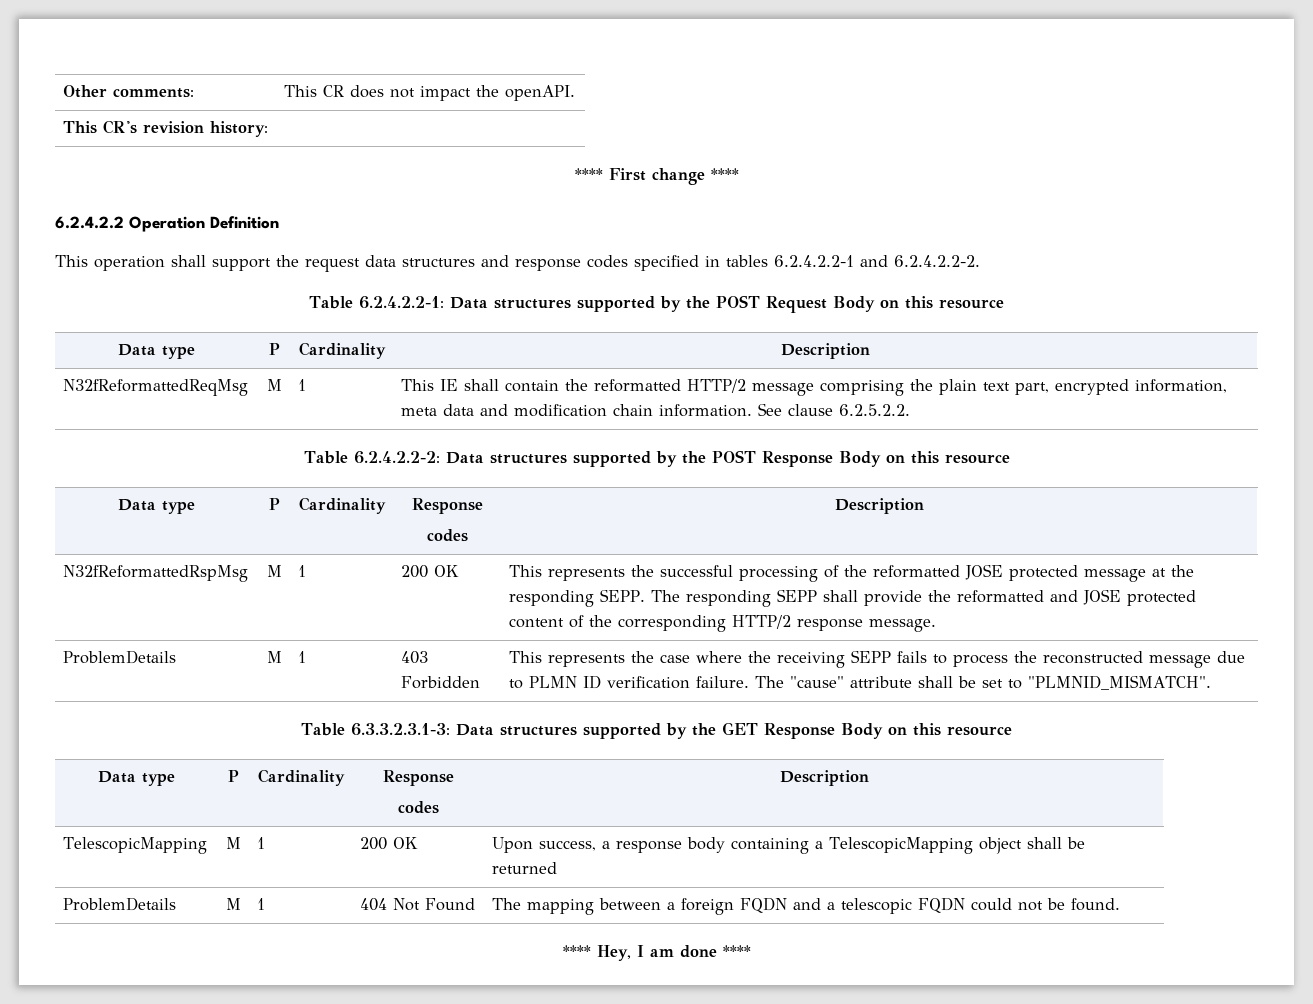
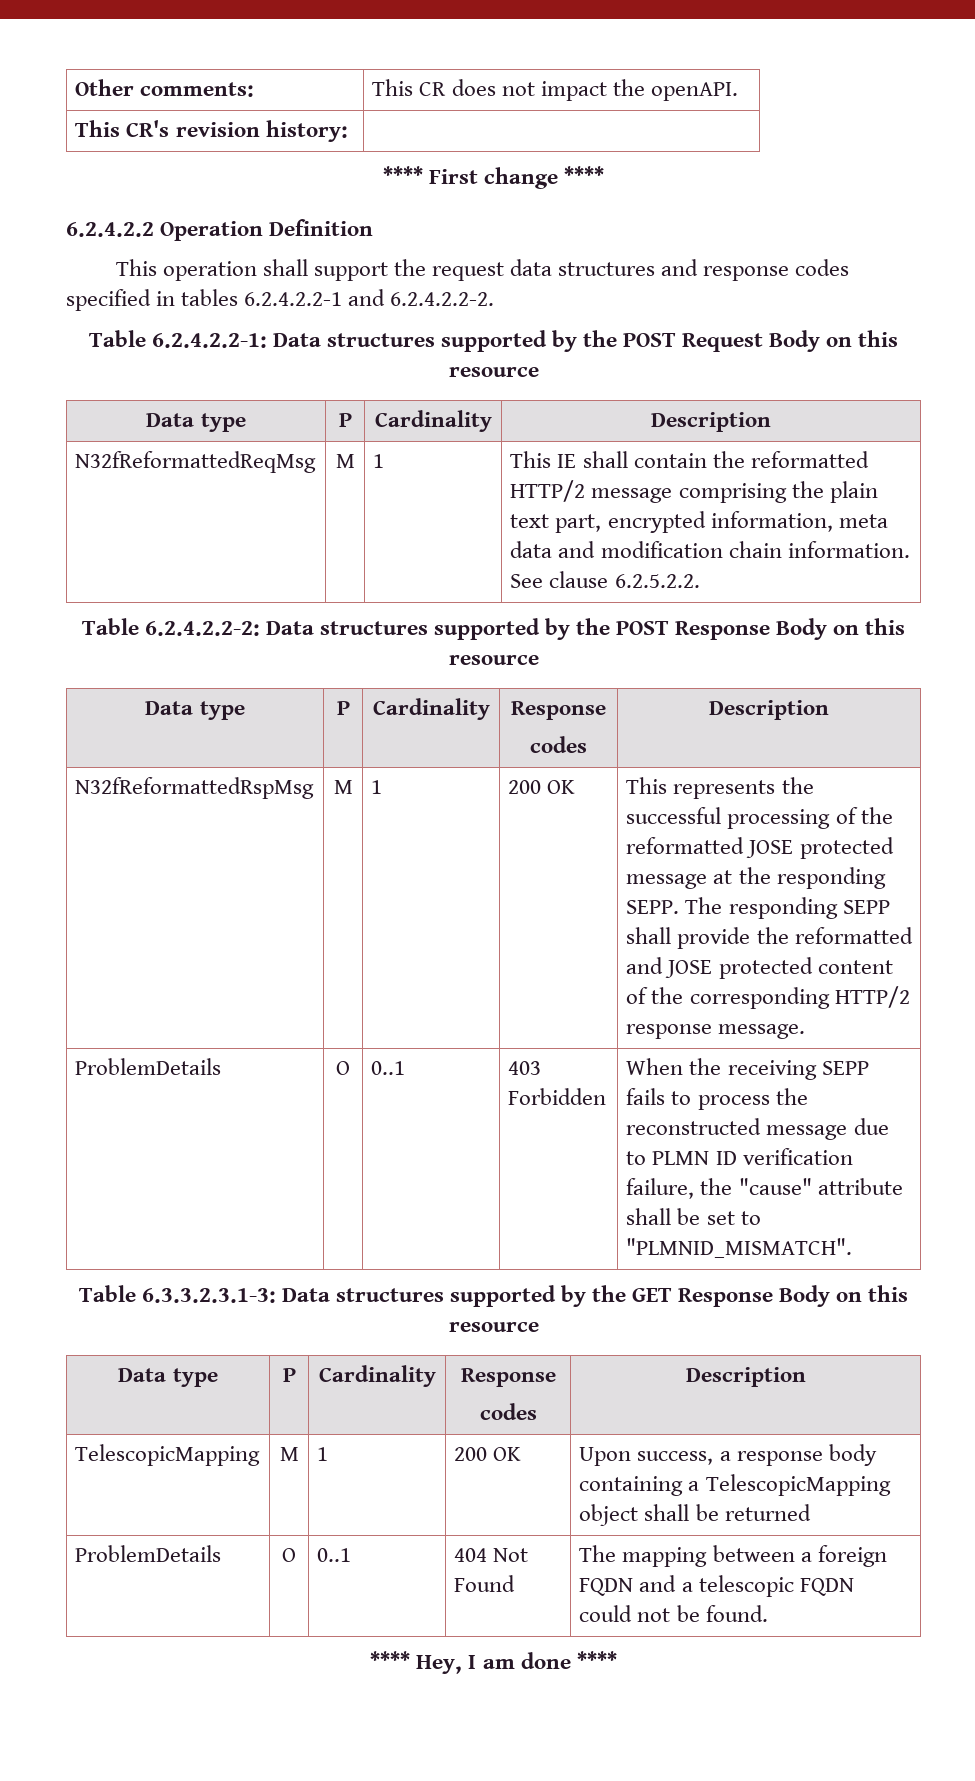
- ProblemDetails | M | 1 | 403 Forbidden | This represents the case where the receiving SEPP fails to process the reconstructed message due to PLMN ID verification failure. The "cause" attribute shall be set to "PLMNID_MISMATCH".
+ ProblemDetails | O | 0..1 | 403 Forbidden | When the receiving SEPP fails to process the reconstructed message due to PLMN ID verification failure, the "cause" attribute shall be set to "PLMNID_MISMATCH".
- ProblemDetails | M | 1 | 404 Not Found | The mapping between a foreign FQDN and a telescopic FQDN could not be found.
+ ProblemDetails | O | 0..1 | 404 Not Found | The mapping between a foreign FQDN and a telescopic FQDN could not be found.

